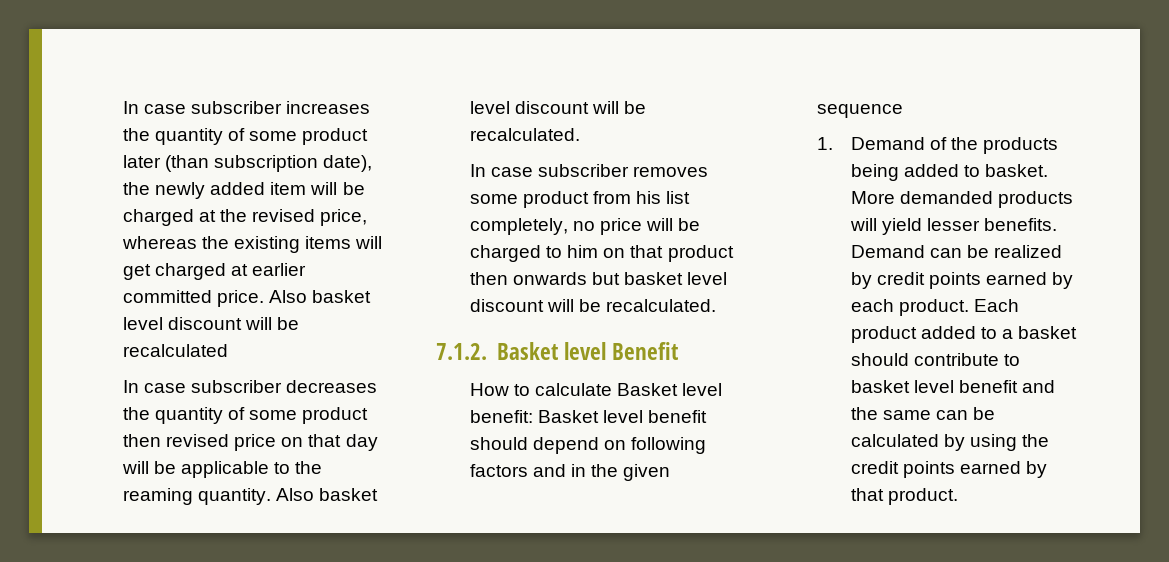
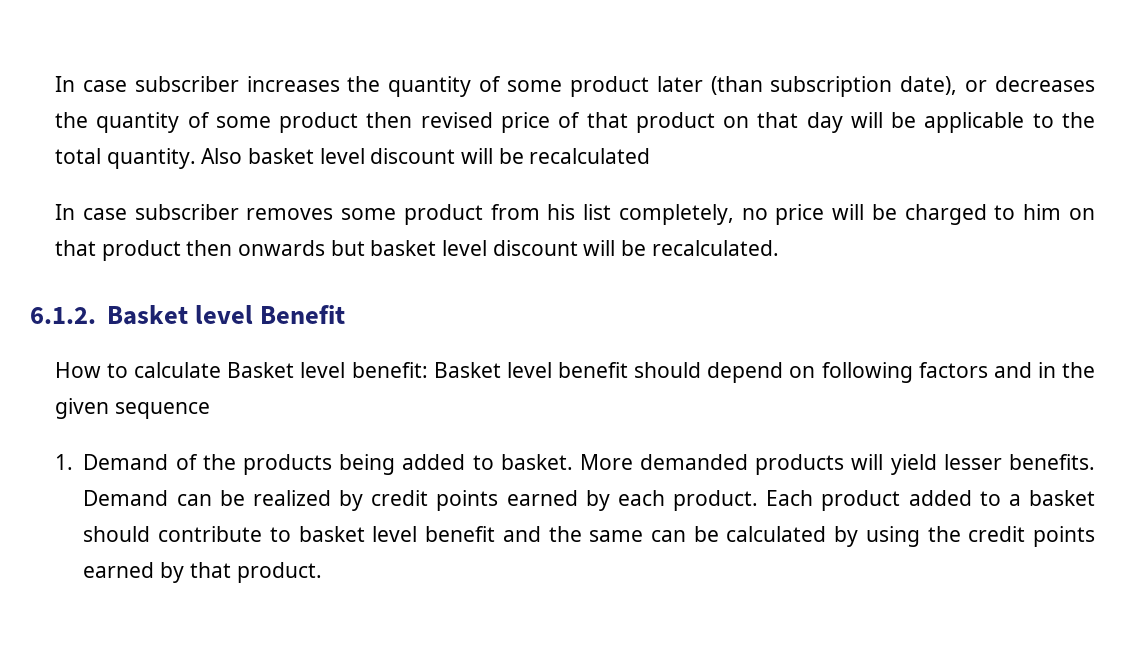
- In case subscriber increases the quantity of some product later (than subscription date), the newly added item will be charged at the revised price, whereas the existing items will get charged at earlier committed price. Also basket level discount will be recalculated
- In case subscriber decreases the quantity of some product then revised price on that day will be applicable to the reaming quantity.
+ In case subscriber increases the quantity of some product later (than subscription date), or decreases the quantity of some product then revised price of that product on that day will be applicable to the total quantity.
- Also basket level discount will be recalculated.
+ Also basket level discount will be recalculated
- 7.1.2. Basket level Benefit
+ 6.1.2. Basket level Benefit

